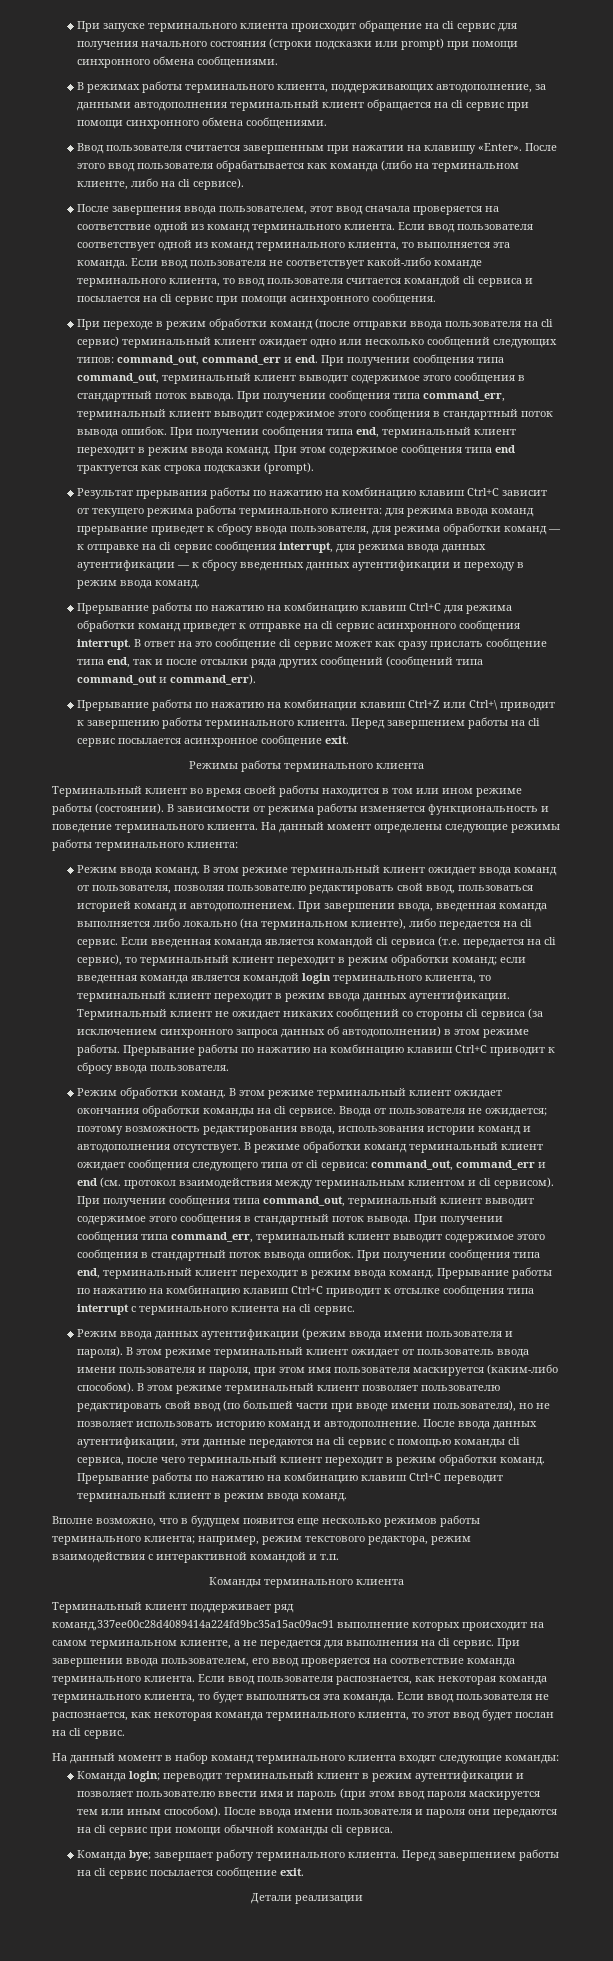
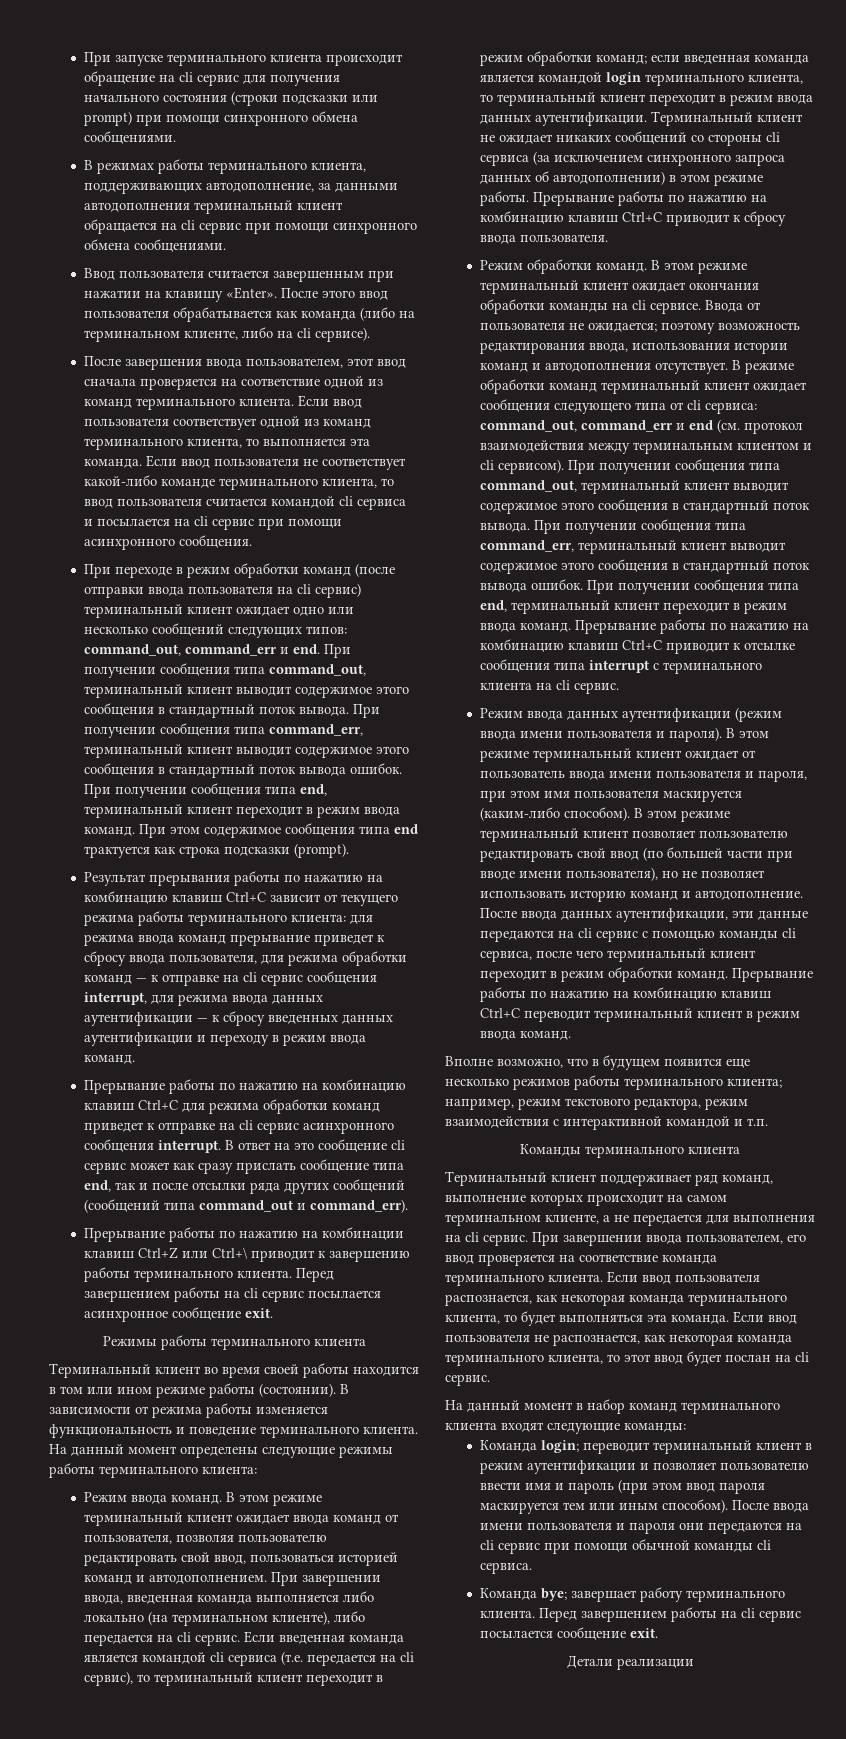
- Терминальный клиент поддерживает ряд команд,337ee00c28d4089414a224fd9bc35a15ac09ac91 выполнение которых происходит на самом терминальном клиенте, а не передается для выполнения на cli сервис.
+ Терминальный клиент поддерживает ряд команд, выполнение которых происходит на самом терминальном клиенте, а не передается для выполнения на cli сервис.

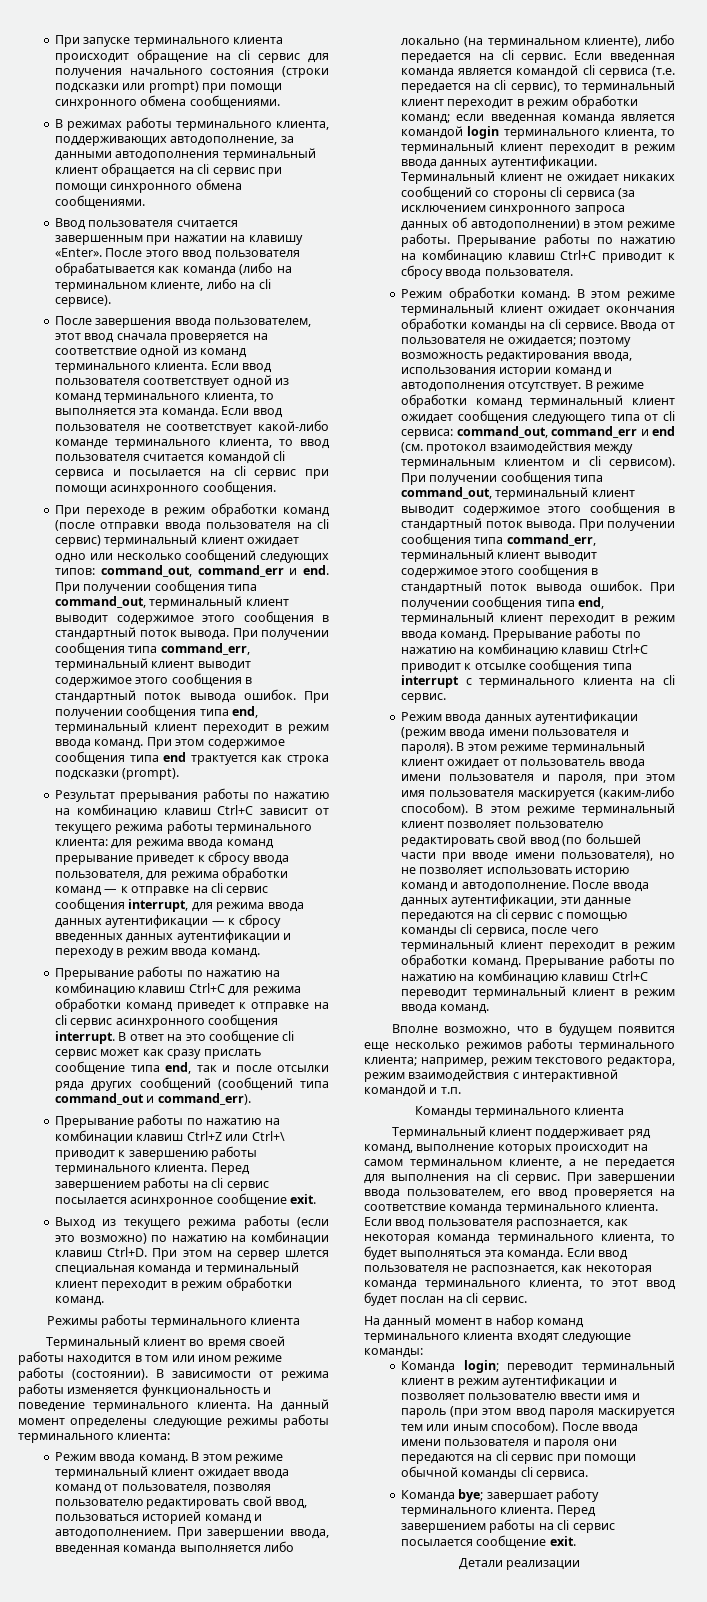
+ Выход из текущего режима работы (если это возможно) по нажатию на комбинации клавиш Ctrl+D. При этом на сервер шлется специальная команда и терминальный клиент переходит в режим обработки команд.

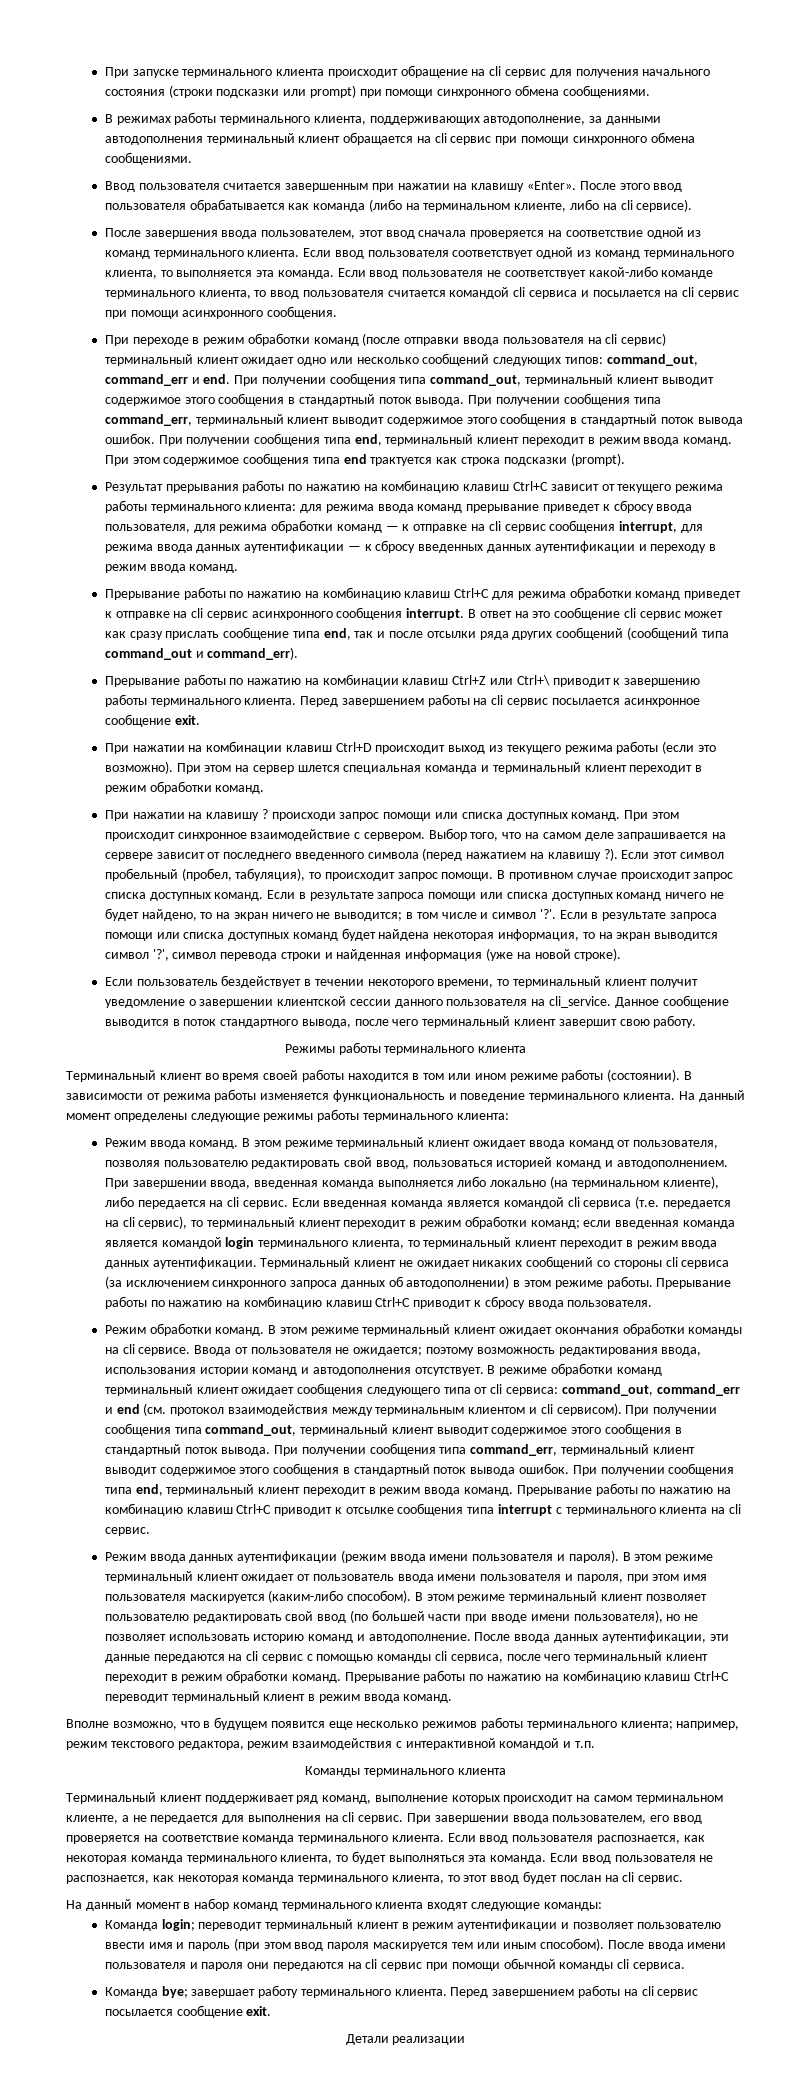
- Выход из текущего режима работы (если это возможно) по нажатию на комбинации клавиш Ctrl+D.
+ При нажатии на комбинации клавиш Ctrl+D происходит выход из текущего режима работы (если это возможно).
+ При нажатии на клавишу ? происходи запрос помощи или списка доступных команд. При этом происходит синхронное взаимодействие с сервером. Выбор того, что на самом деле запрашивается на сервере зависит от последнего введенного символа (перед нажатием на клавишу ?). Если этот символ пробельный (пробел, табуляция), то происходит запрос помощи. В противном случае происходит запрос списка доступных команд. Если в результате запроса помощи или списка доступных команд ничего не будет найдено, то на экран ничего не выводится; в том числе и символ '?'. Если в результате запроса помощи или списка доступных команд будет найдена некоторая информация, то на экран выводится символ '?', символ перевода строки и найденная информация (уже на новой строке).
+ Если пользователь бездействует в течении некоторого времени, то терминальный клиент получит уведомление о завершении клиентской сессии данного пользователя на cli_service. Данное сообщение выводится в поток стандартного вывода, после чего терминальный клиент завершит свою работу.

